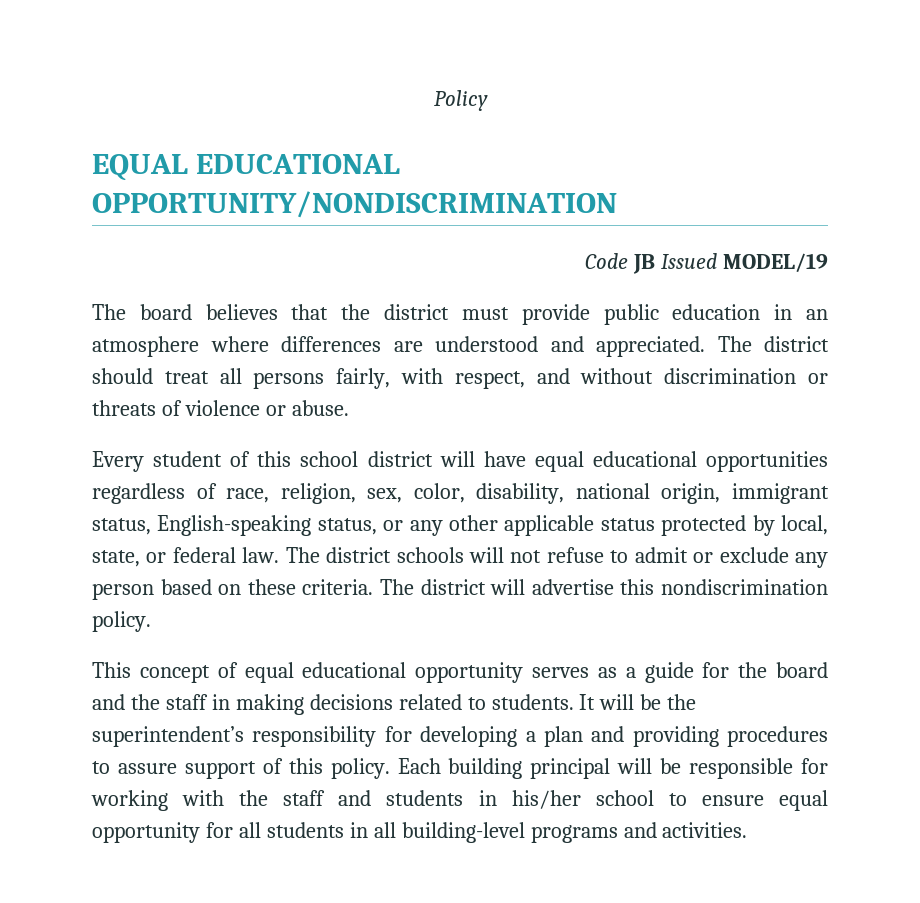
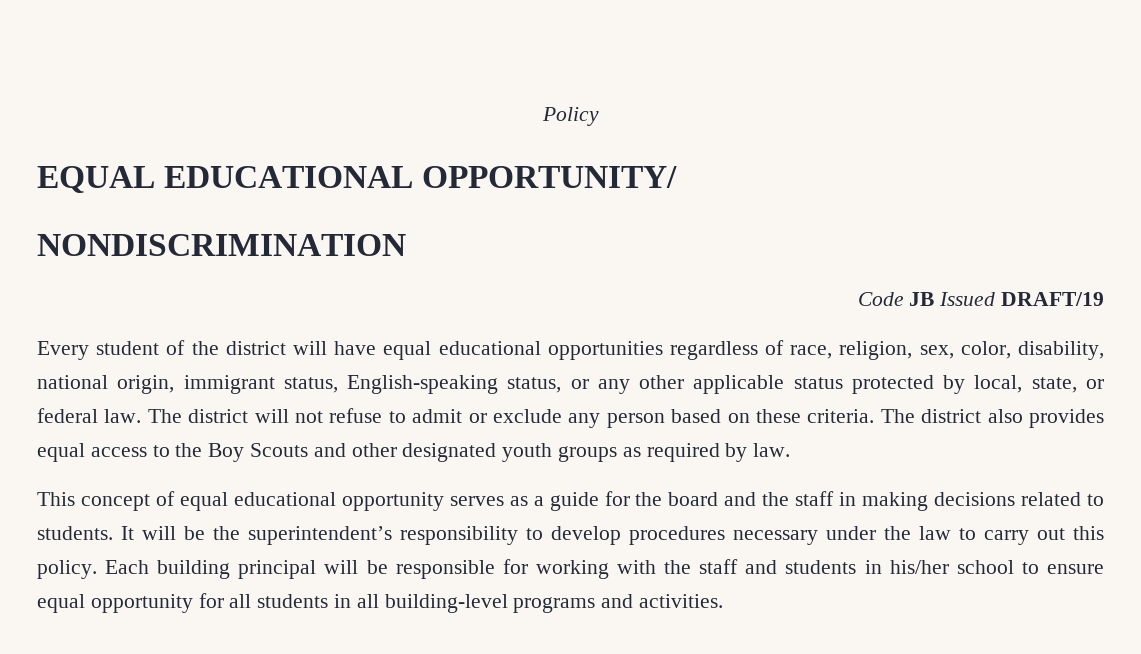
- EQUAL EDUCATIONAL OPPORTUNITY/NONDISCRIMINATION
+ EQUAL EDUCATIONAL OPPORTUNITY/
+ NONDISCRIMINATION
- Code JB Issued MODEL/19
- The board believes that the district must provide public education in an atmosphere where differences are understood and appreciated. The district should treat all persons fairly, with respect, and without discrimination or threats of violence or abuse.
+ Code JB Issued DRAFT/19
- Every student of this school district will have equal educational opportunities regardless of race, religion, sex, color, disability, national origin, immigrant status, English-speaking status, or any other applicable status protected by local, state, or federal law.
+ Every student of the district will have equal educational opportunities regardless of race, religion, sex, color, disability, national origin, immigrant status, English-speaking status, or any other applicable status protected by local, state, or federal law.
- The district schools will not refuse to admit or exclude any person based on these criteria.
+ The district will not refuse to admit or exclude any person based on these criteria.
- The district will advertise this nondiscrimination policy.
+ The district also provides equal access to the Boy Scouts and other designated youth groups as required by law.
- It will be the superintendent’s responsibility for developing a plan and providing procedures to assure support of this policy.
+ It will be the superintendent’s responsibility to develop procedures necessary under the law to carry out this policy.

